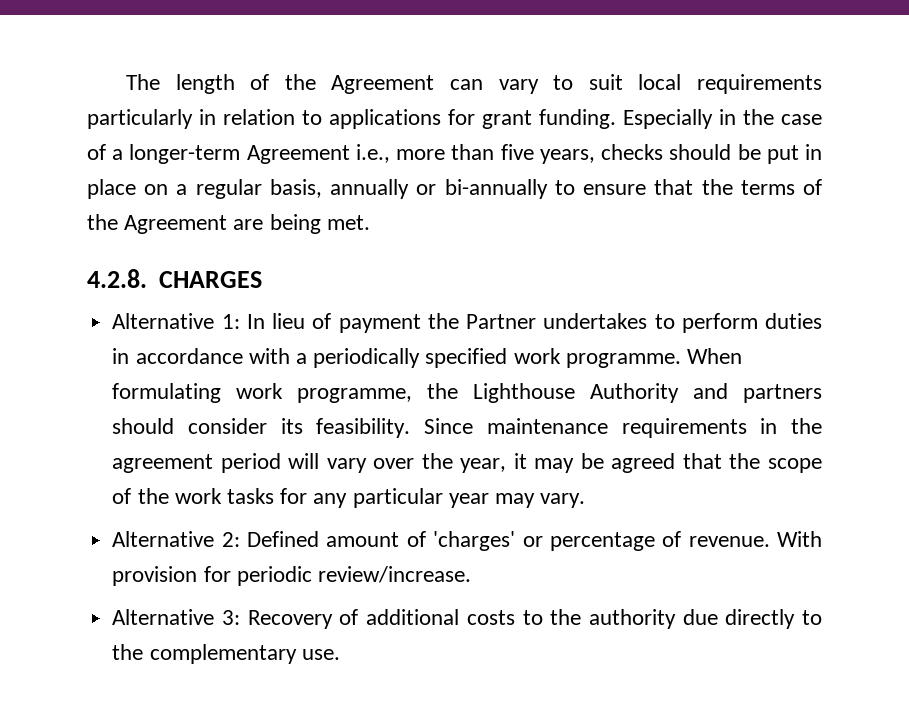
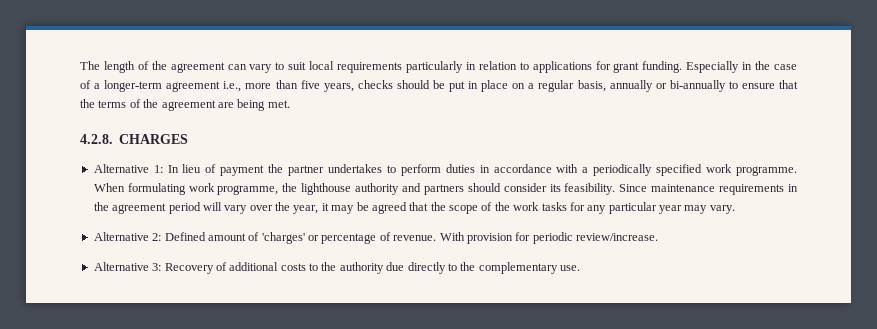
- The length of the Agreement can vary to suit local requirements particularly in relation to applications for grant funding.
+ The length of the agreement can vary to suit local requirements particularly in relation to applications for grant funding.
- Especially in the case of a longer-term Agreement i.e., more than five years, checks should be put in place on a regular basis, annually or bi-annually to ensure that the terms of the Agreement are being met.
+ Especially in the case of a longer-term agreement i.e., more than five years, checks should be put in place on a regular basis, annually or bi-annually to ensure that the terms of the agreement are being met.
- Alternative 1: In lieu of payment the Partner undertakes to perform duties in accordance with a periodically specified work programme.
+ Alternative 1: In lieu of payment the partner undertakes to perform duties in accordance with a periodically specified work programme.
- When formulating work programme, the Lighthouse Authority and partners should consider its feasibility.
+ When formulating work programme, the lighthouse authority and partners should consider its feasibility.

